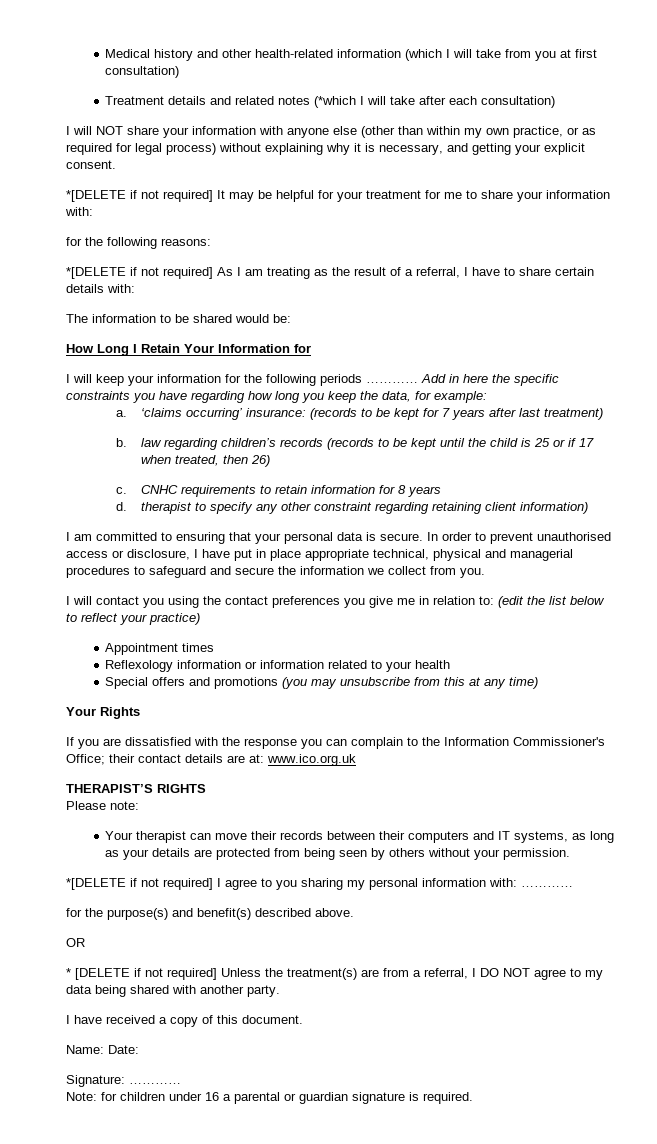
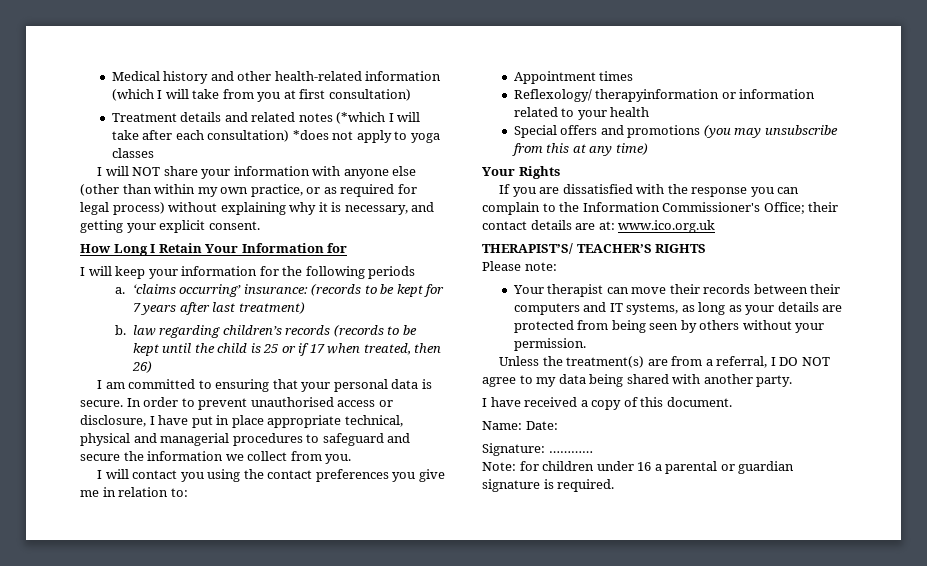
- Treatment details and related notes (*which I will take after each consultation)
+ Treatment details and related notes (*which I will take after each consultation) *does not apply to yoga classes
- *[DELETE if not required] It may be helpful for your treatment for me to share your information with:
- for the following reasons:
- *[DELETE if not required] As I am treating as the result of a referral, I have to share certain details with:
- The information to be shared would be:
- I will keep your information for the following periods ………… Add in here the specific constraints you have regarding how long you keep the data, for example:
+ I will keep your information for the following periods
- c. CNHC requirements to retain information for 8 years
- d. therapist to specify any other constraint regarding retaining client information)
- I will contact you using the contact preferences you give me in relation to: (edit the list below to reflect your practice)
+ I will contact you using the contact preferences you give me in relation to:
- Reflexology information or information related to your health
+ Reflexology/ therapyinformation or information related to your health
- THERAPIST’S RIGHTS
+ THERAPIST’S/ TEACHER’S RIGHTS
- *[DELETE if not required] I agree to you sharing my personal information with: …………
- for the purpose(s) and benefit(s) described above.
- OR
- * [DELETE if not required] Unless the treatment(s) are from a referral, I DO NOT agree to my data being shared with another party.
+ Unless the treatment(s) are from a referral, I DO NOT agree to my data being shared with another party.

